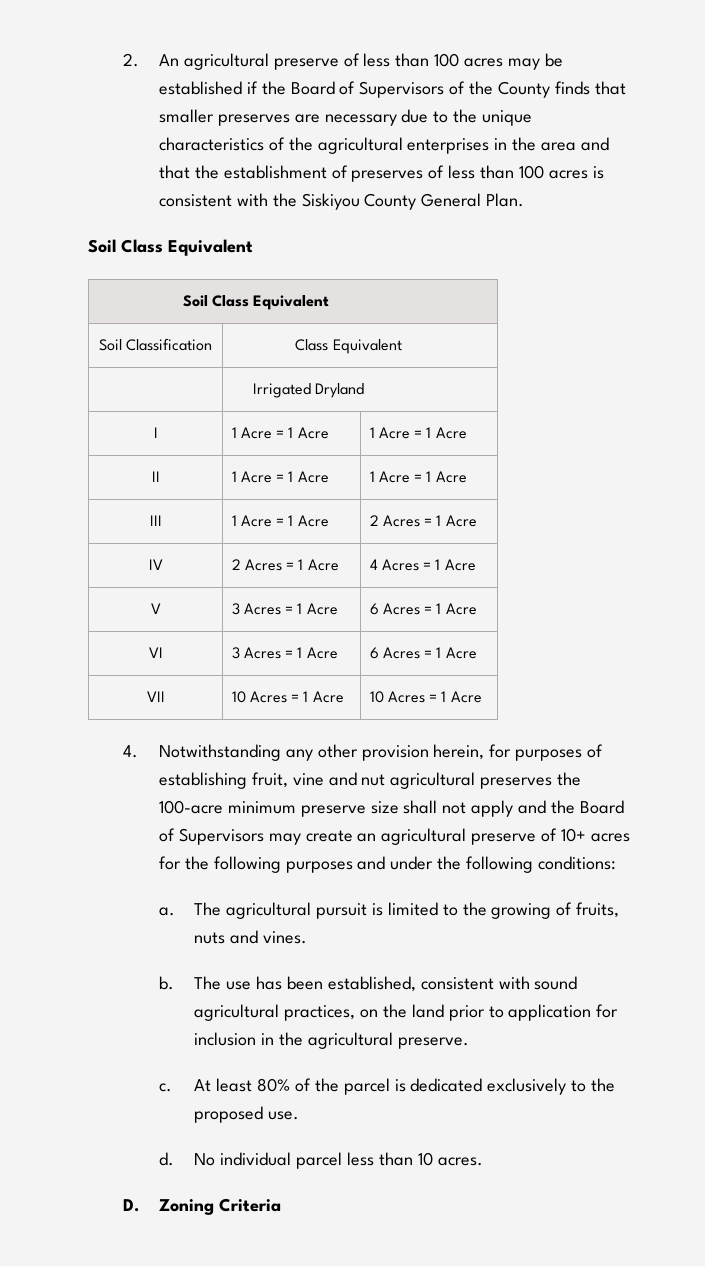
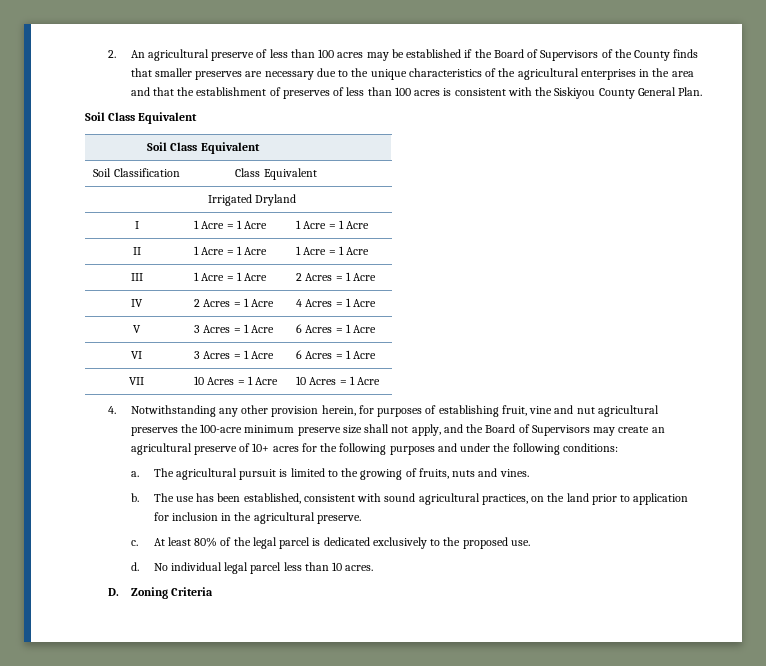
- 4. Notwithstanding any other provision herein, for purposes of establishing fruit, vine and nut agricultural preserves the 100-acre minimum preserve size shall not apply and the Board of Supervisors may create an agricultural preserve of 10+ acres for the following purposes and under the following conditions:
+ 4. Notwithstanding any other provision herein, for purposes of establishing fruit, vine and nut agricultural preserves the 100-acre minimum preserve size shall not apply, and the Board of Supervisors may create an agricultural preserve of 10+ acres for the following purposes and under the following conditions:
- At least 80% of the parcel is dedicated exclusively to the proposed use.
+ At least 80% of the legal parcel is dedicated exclusively to the proposed use.
- No individual parcel less than 10 acres.
+ No individual legal parcel less than 10 acres.

